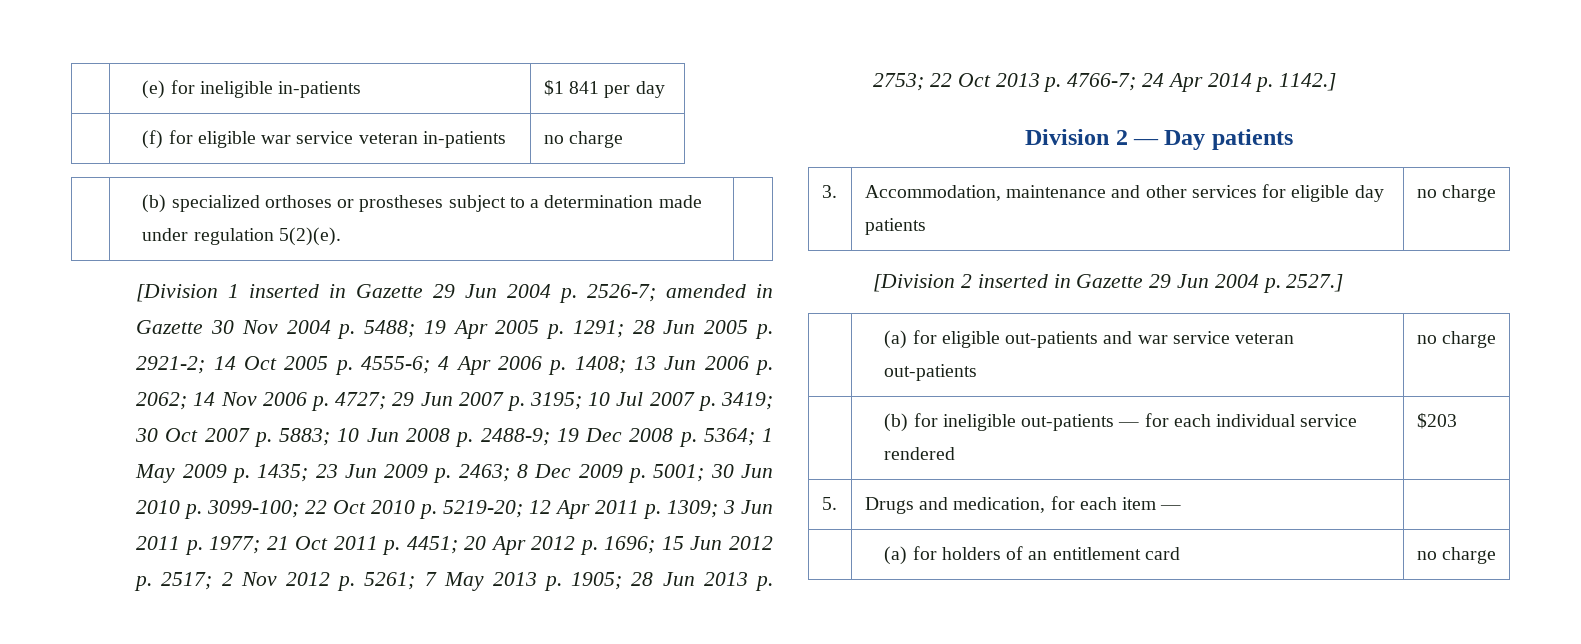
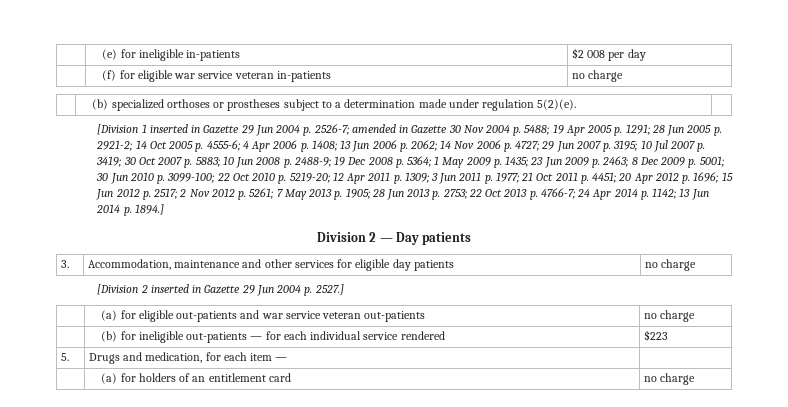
- | (e) for ineligible in-patients | $1 841 per day
+ | (e) for ineligible in-patients | $2 008 per day
- 24 Apr 2014 p. 1142.]
+ 24 Apr 2014 p. 1142; 13 Jun 2014 p. 1894.]
- | (b) for ineligible out-patients — for each individual service rendered | $203
+ | (b) for ineligible out-patients — for each individual service rendered | $223

